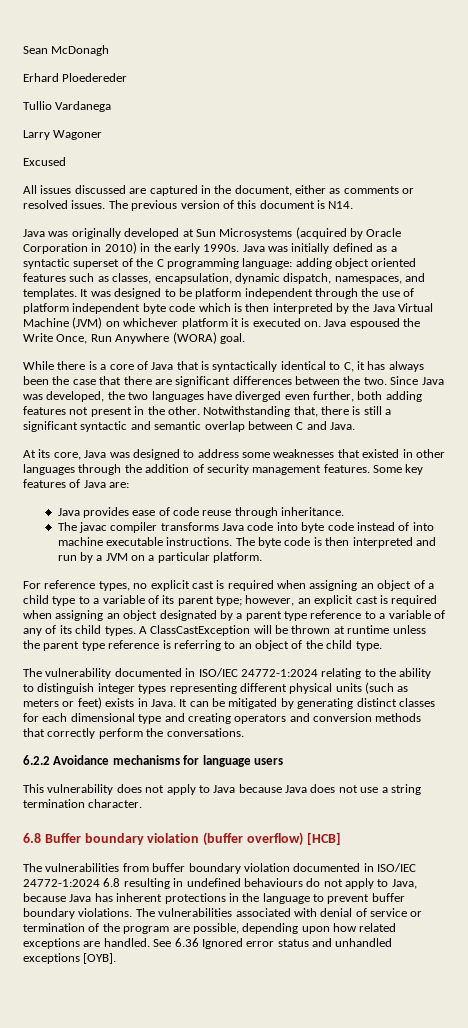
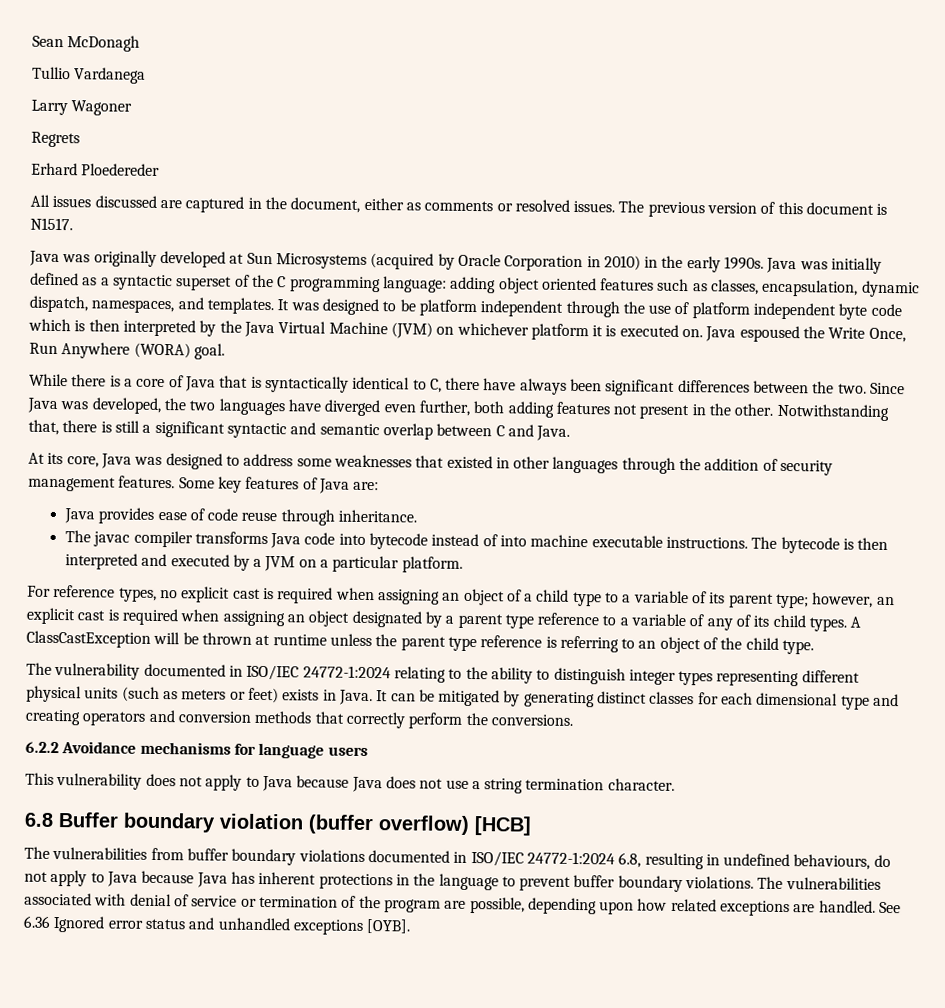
- Erhard Ploedereder
- Excused
+ Regrets
+ Erhard Ploedereder
- The previous version of this document is N14.
+ The previous version of this document is N1517.
- While there is a core of Java that is syntactically identical to C, it has always been the case that there are significant differences between the two.
+ While there is a core of Java that is syntactically identical to C, there have always been significant differences between the two.
- The javac compiler transforms Java code into byte code instead of into machine executable instructions.
+ The javac compiler transforms Java code into bytecode instead of into machine executable instructions.
- The byte code is then interpreted and run by a JVM on a particular platform.
+ The bytecode is then interpreted and executed by a JVM on a particular platform.
- It can be mitigated by generating distinct classes for each dimensional type and creating operators and conversion methods that correctly perform the conversations.
+ It can be mitigated by generating distinct classes for each dimensional type and creating operators and conversion methods that correctly perform the conversions.
- The vulnerabilities from buffer boundary violation documented in ISO/IEC 24772-1:2024 6.8 resulting in undefined behaviours do not apply to Java, because Java has inherent protections in the language to prevent buffer boundary violations.
+ The vulnerabilities from buffer boundary violations documented in ISO/IEC 24772-1:2024 6.8, resulting in undefined behaviours, do not apply to Java because Java has inherent protections in the language to prevent buffer boundary violations.

